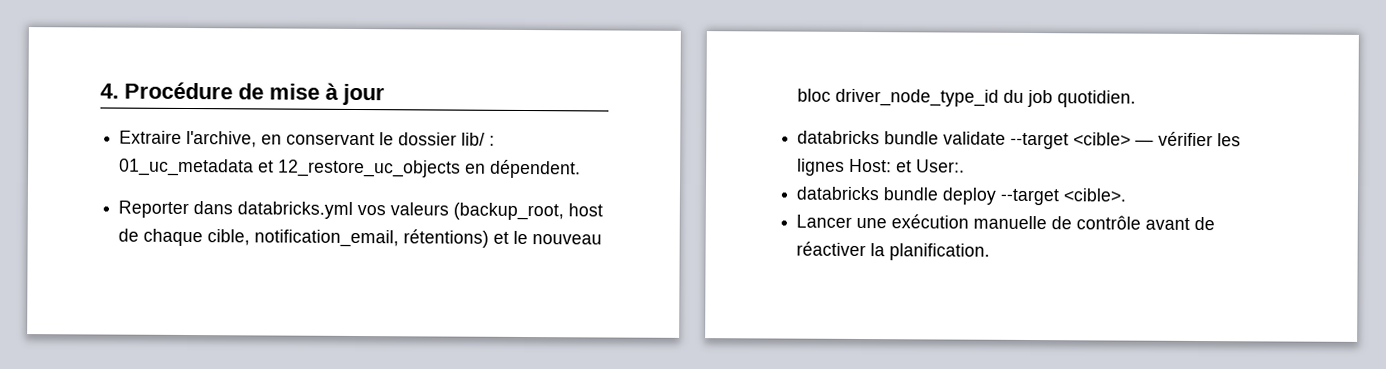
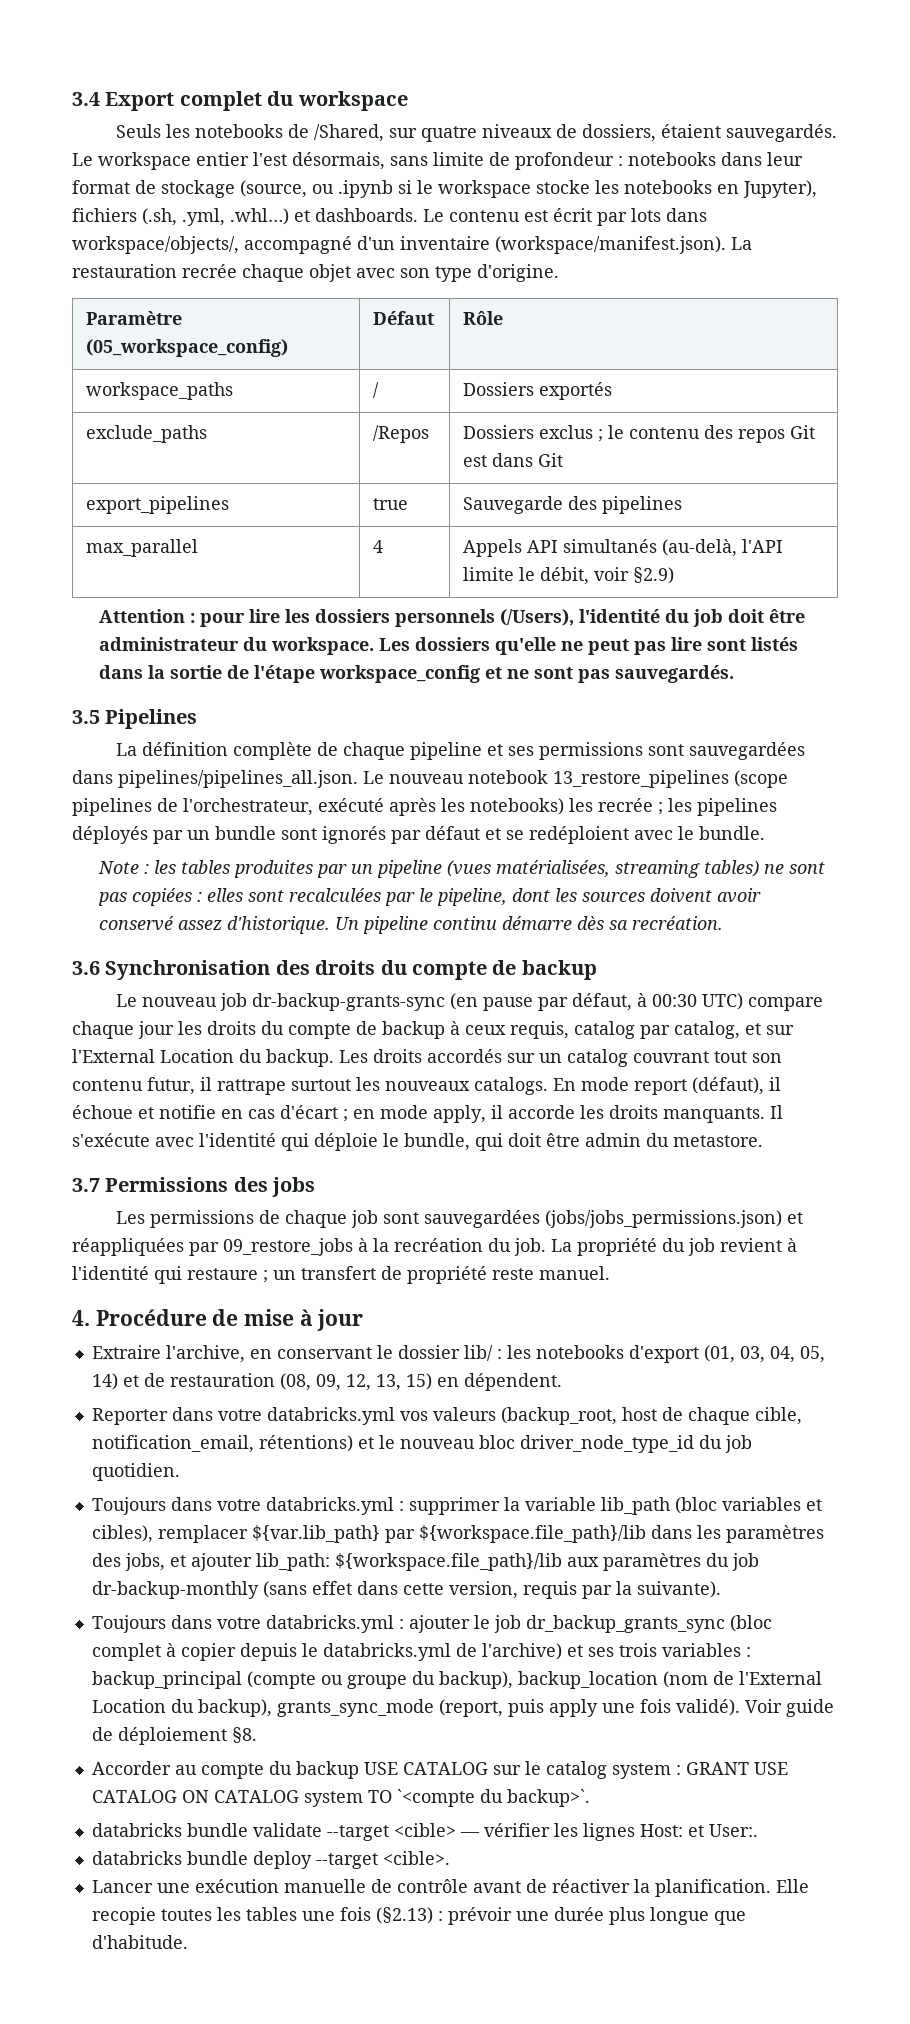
+ 3.4 Export complet du workspace
+ Seuls les notebooks de /Shared, sur quatre niveaux de dossiers, étaient sauvegardés. Le workspace entier l'est désormais, sans limite de profondeur : notebooks dans leur format de stockage (source, ou .ipynb si le workspace stocke les notebooks en Jupyter), fichiers (.sh, .yml, .whl…) et dashboards. Le contenu est écrit par lots dans workspace/objects/, accompagné d'un inventaire (workspace/manifest.json). La restauration recrée chaque objet avec son type d'origine.
+ Paramètre (05_workspace_config) | Défaut | Rôle
+ workspace_paths | / | Dossiers exportés
+ exclude_paths | /Repos | Dossiers exclus ; le contenu des repos Git est dans Git
+ export_pipelines | true | Sauvegarde des pipelines
+ max_parallel | 4 | Appels API simultanés (au-delà, l'API limite le débit, voir §2.9)
+ Attention : pour lire les dossiers personnels (/Users), l'identité du job doit être administrateur du workspace. Les dossiers qu'elle ne peut pas lire sont listés dans la sortie de l'étape workspace_config et ne sont pas sauvegardés.
+ 3.5 Pipelines
+ La définition complète de chaque pipeline et ses permissions sont sauvegardées dans pipelines/pipelines_all.json. Le nouveau notebook 13_restore_pipelines (scope pipelines de l'orchestrateur, exécuté après les notebooks) les recrée ; les pipelines déployés par un bundle sont ignorés par défaut et se redéploient avec le bundle.
+ Note : les tables produites par un pipeline (vues matérialisées, streaming tables) ne sont pas copiées : elles sont recalculées par le pipeline, dont les sources doivent avoir conservé assez d'historique. Un pipeline continu démarre dès sa recréation.
+ 3.6 Synchronisation des droits du compte de backup
+ Le nouveau job dr-backup-grants-sync (en pause par défaut, à 00:30 UTC) compare chaque jour les droits du compte de backup à ceux requis, catalog par catalog, et sur l'External Location du backup. Les droits accordés sur un catalog couvrant tout son contenu futur, il rattrape surtout les nouveaux catalogs. En mode report (défaut), il échoue et notifie en cas d'écart ; en mode apply, il accorde les droits manquants. Il s'exécute avec l'identité qui déploie le bundle, qui doit être admin du metastore.
+ 3.7 Permissions des jobs
+ Les permissions de chaque job sont sauvegardées (jobs/jobs_permissions.json) et réappliquées par 09_restore_jobs à la recréation du job. La propriété du job revient à l'identité qui restaure ; un transfert de propriété reste manuel.
- Extraire l'archive, en conservant le dossier lib/ : 01_uc_metadata et 12_restore_uc_objects en dépendent.
+ Extraire l'archive, en conservant le dossier lib/ : les notebooks d'export (01, 03, 04, 05, 14) et de restauration (08, 09, 12, 13, 15) en dépendent.
- Reporter dans databricks.yml vos valeurs (backup_root, host de chaque cible, notification_email, rétentions) et le nouveau bloc driver_node_type_id du job quotidien.
+ Reporter dans votre databricks.yml vos valeurs (backup_root, host de chaque cible, notification_email, rétentions) et le nouveau bloc driver_node_type_id du job quotidien.
+ Toujours dans votre databricks.yml : supprimer la variable lib_path (bloc variables et cibles), remplacer ${var.lib_path} par ${workspace.file_path}/lib dans les paramètres des jobs, et ajouter lib_path: ${workspace.file_path}/lib aux paramètres du job dr-backup-monthly (sans effet dans cette version, requis par la suivante).
+ Toujours dans votre databricks.yml : ajouter le job dr_backup_grants_sync (bloc complet à copier depuis le databricks.yml de l'archive) et ses trois variables : backup_principal (compte ou groupe du backup), backup_location (nom de l'External Location du backup), grants_sync_mode (report, puis apply une fois validé). Voir guide de déploiement §8.
+ Accorder au compte du backup USE CATALOG sur le catalog system : GRANT USE CATALOG ON CATALOG system TO `<compte du backup>`.
+ Elle recopie toutes les tables une fois (§2.13) : prévoir une durée plus longue que d'habitude.

